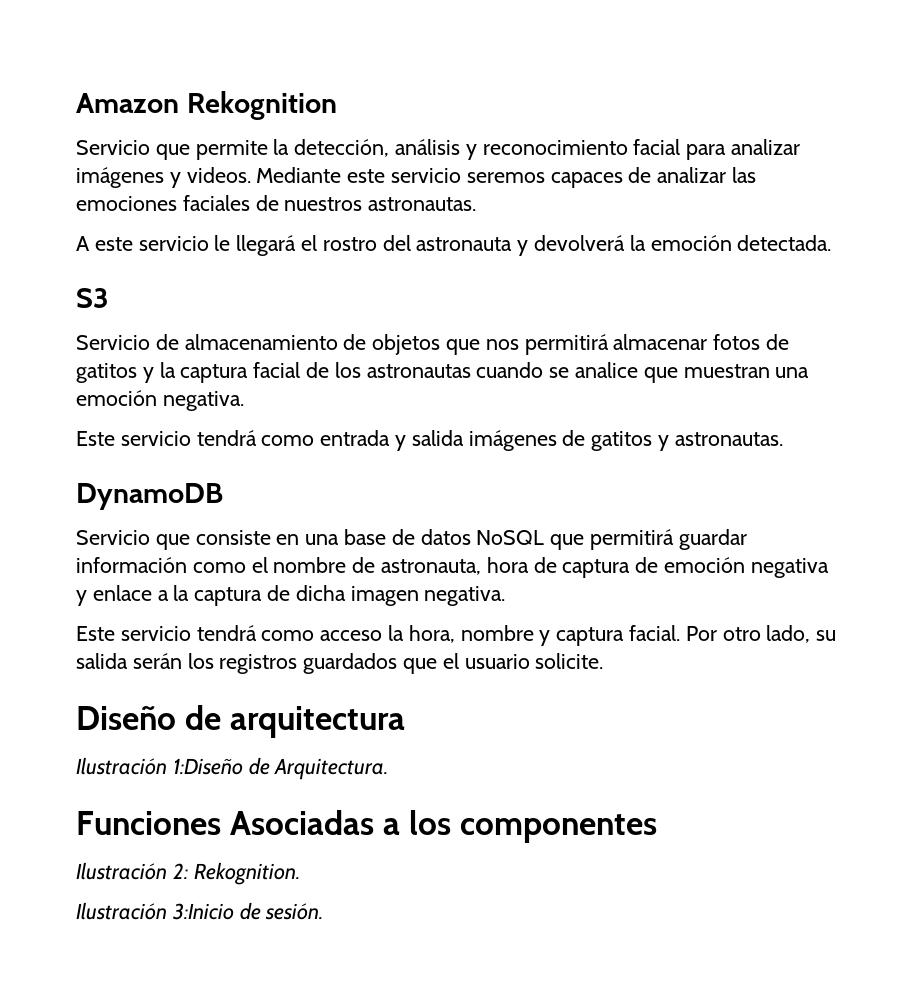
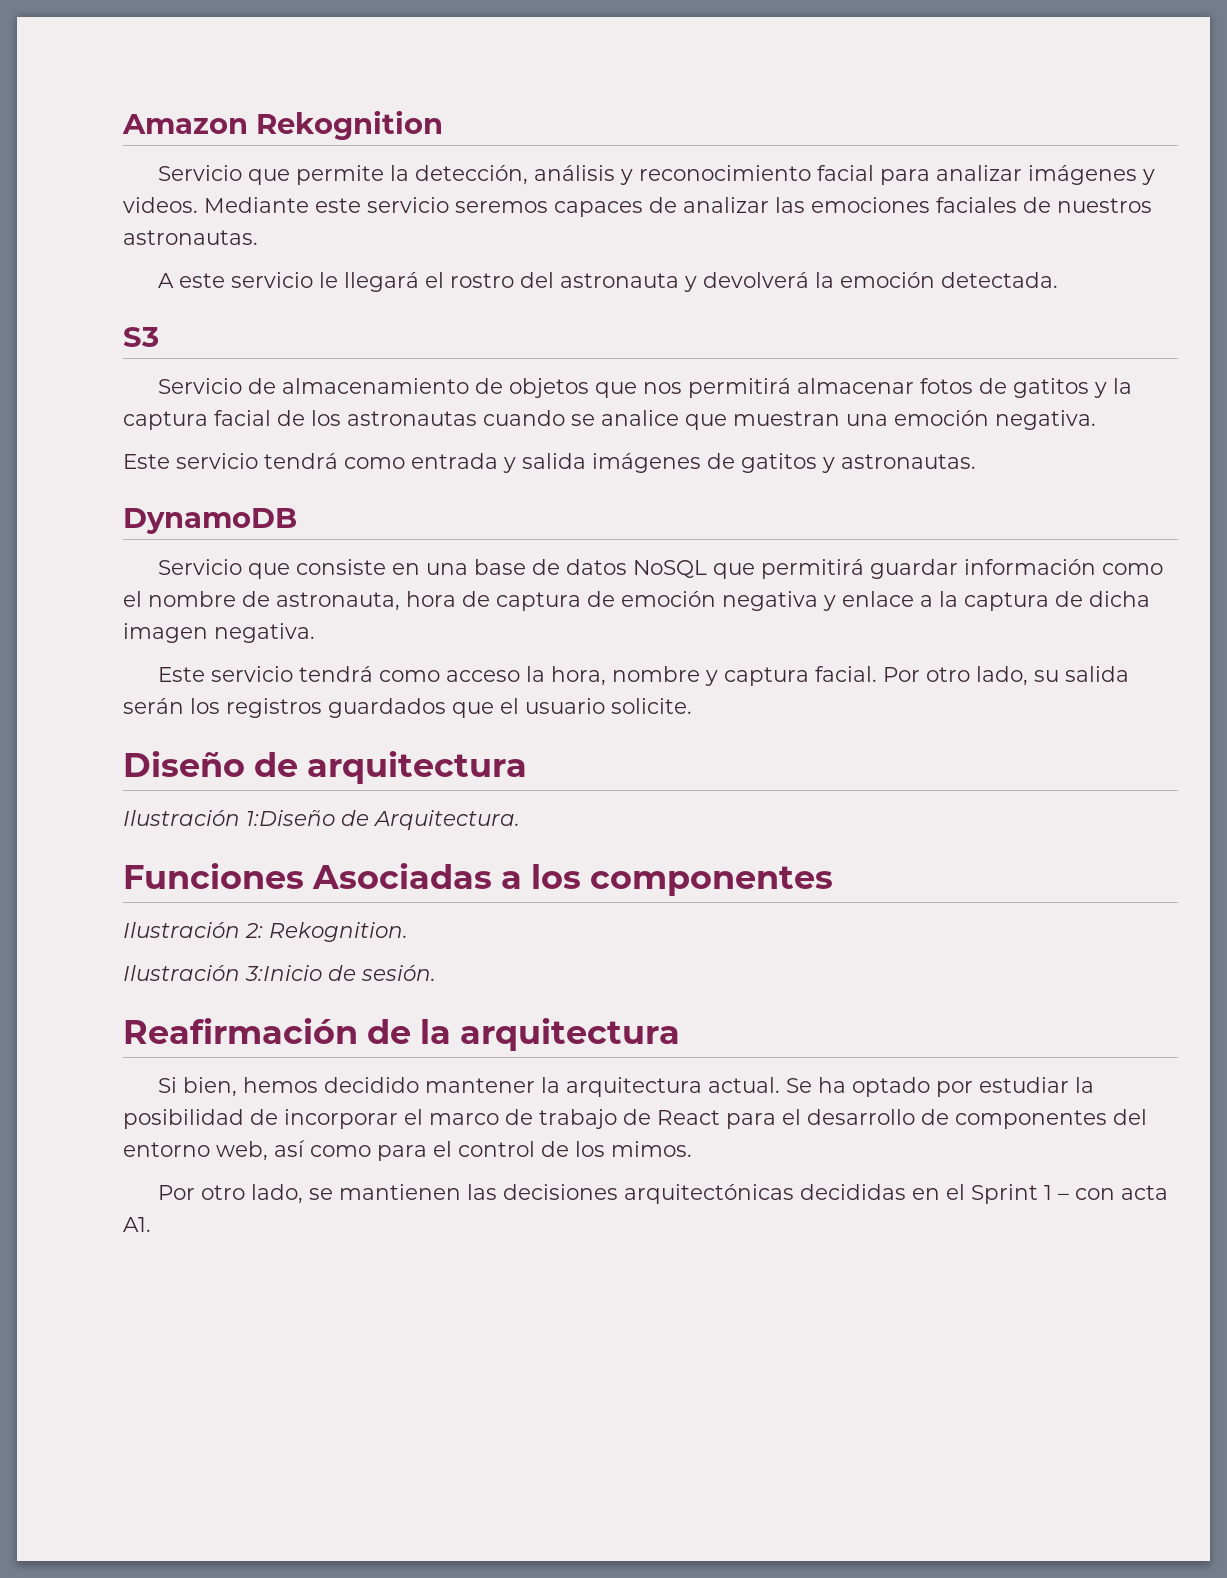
+ Reafirmación de la arquitectura
+ Si bien, hemos decidido mantener la arquitectura actual. Se ha optado por estudiar la posibilidad de incorporar el marco de trabajo de React para el desarrollo de componentes del entorno web, así como para el control de los mimos.
+ Por otro lado, se mantienen las decisiones arquitectónicas decididas en el Sprint 1 – con acta A1.

